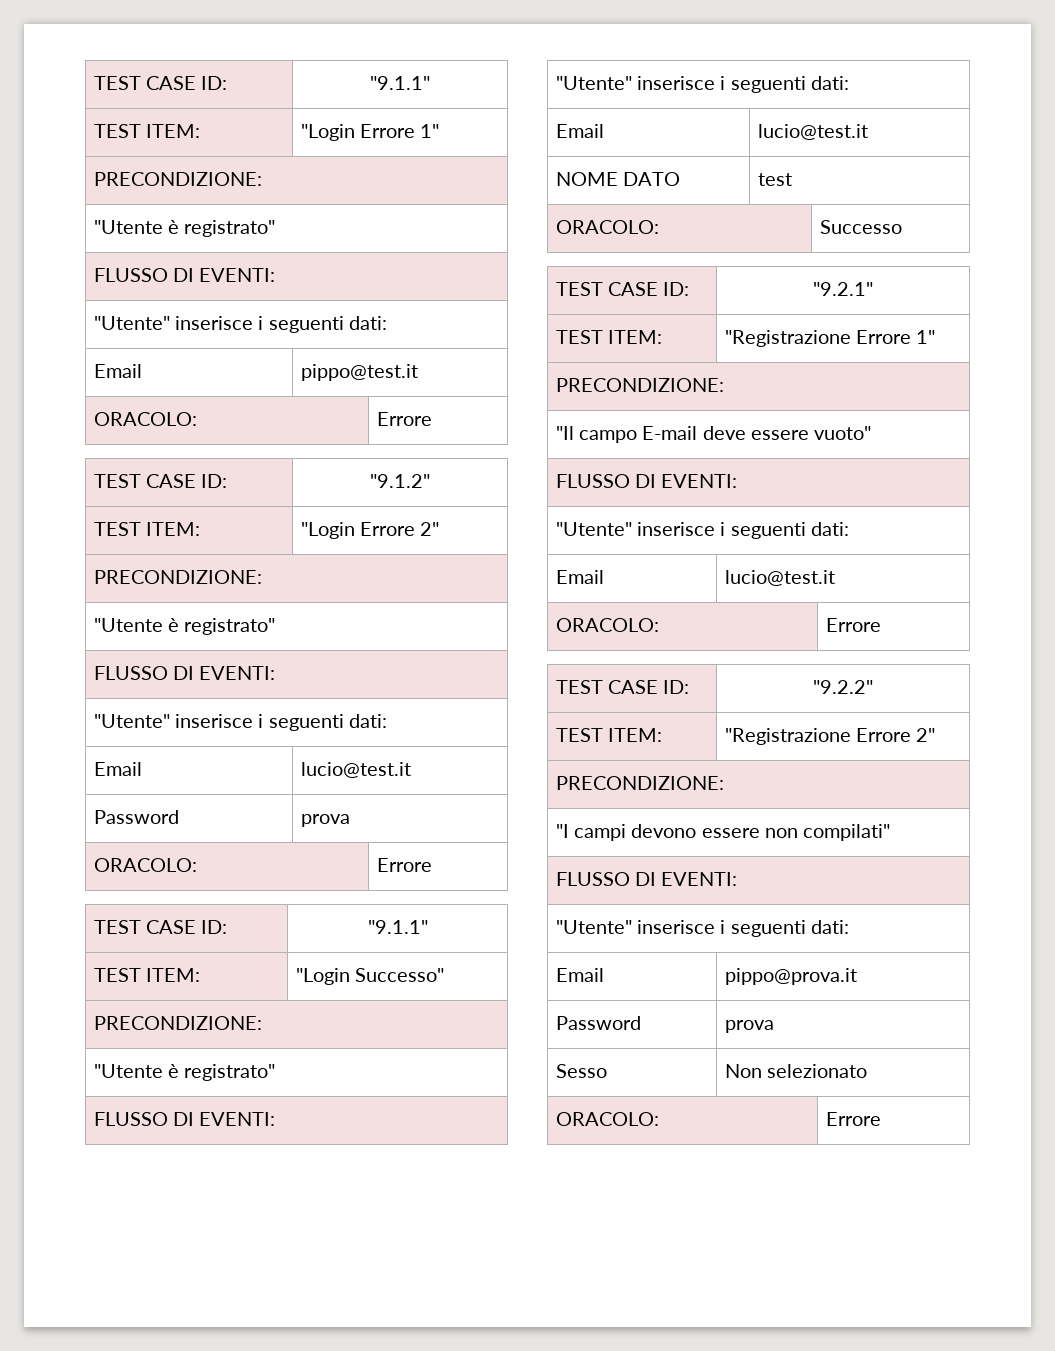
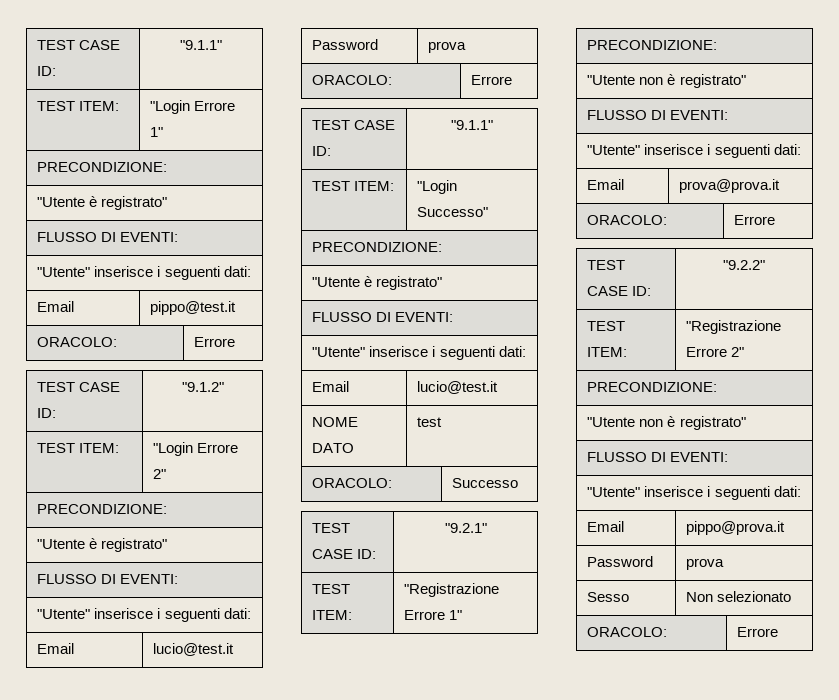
  TEST ITEM: | "Registrazione Errore 1"
  PRECONDIZIONE:
- "Il campo E-mail deve essere vuoto"
+ "Utente non è registrato"
  FLUSSO DI EVENTI:
  "Utente" inserisce i seguenti dati:
- Email | lucio@test.it
+ Email | prova@prova.it
  TEST ITEM: | "Registrazione Errore 2"
  PRECONDIZIONE:
- "I campi devono essere non compilati"
+ "Utente non è registrato"

